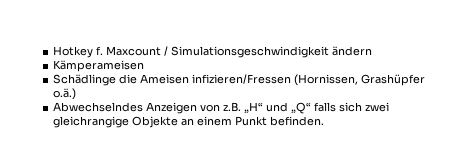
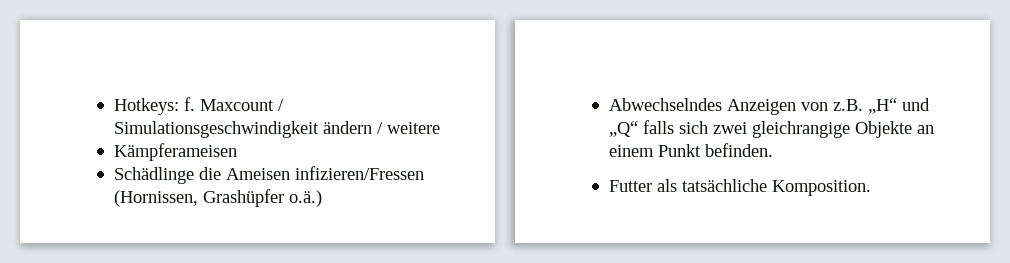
- Hotkey f.
+ Hotkeys: f.
- Maxcount / Simulationsgeschwindigkeit ändern
- Kämperameisen
+ Maxcount / Simulationsgeschwindigkeit ändern / weitere
+ Kämpferameisen
+ Futter als tatsächliche Komposition.

